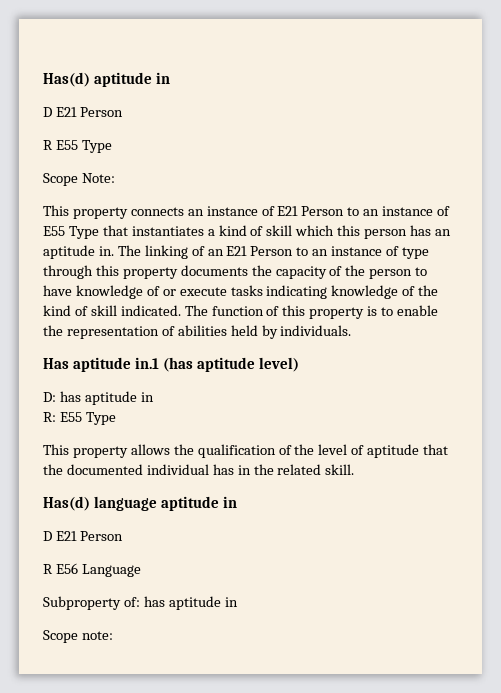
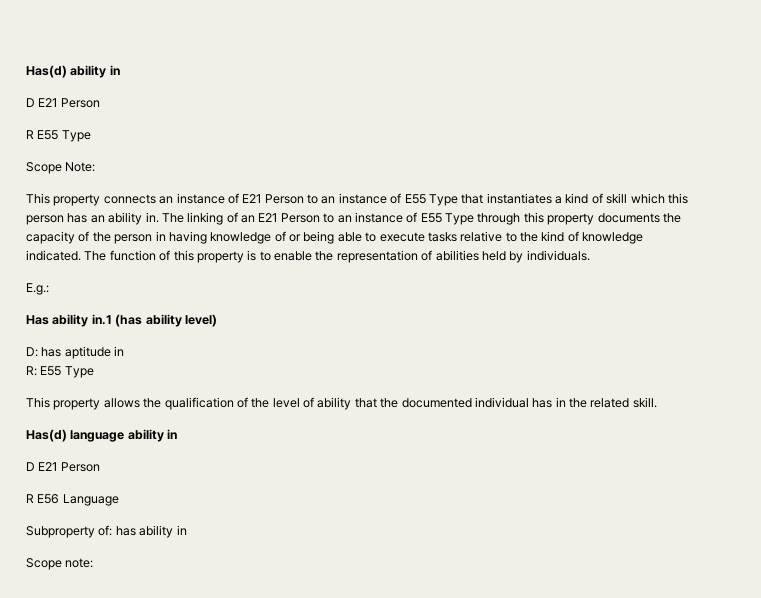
- Has(d) aptitude in
+ Has(d) ability in
- This property connects an instance of E21 Person to an instance of E55 Type that instantiates a kind of skill which this person has an aptitude in.
+ This property connects an instance of E21 Person to an instance of E55 Type that instantiates a kind of skill which this person has an ability in.
- The linking of an E21 Person to an instance of type through this property documents the capacity of the person to have knowledge of or execute tasks indicating knowledge of the kind of skill indicated.
+ The linking of an E21 Person to an instance of E55 Type through this property documents the capacity of the person in having knowledge of or being able to execute tasks relative to the kind of knowledge indicated.
+ E.g.:
- Has aptitude in.1 (has aptitude level)
+ Has ability in.1 (has ability level)
- This property allows the qualification of the level of aptitude that the documented individual has in the related skill.
+ This property allows the qualification of the level of ability that the documented individual has in the related skill.
- Has(d) language aptitude in
+ Has(d) language ability in
- Subproperty of: has aptitude in
+ Subproperty of: has ability in

